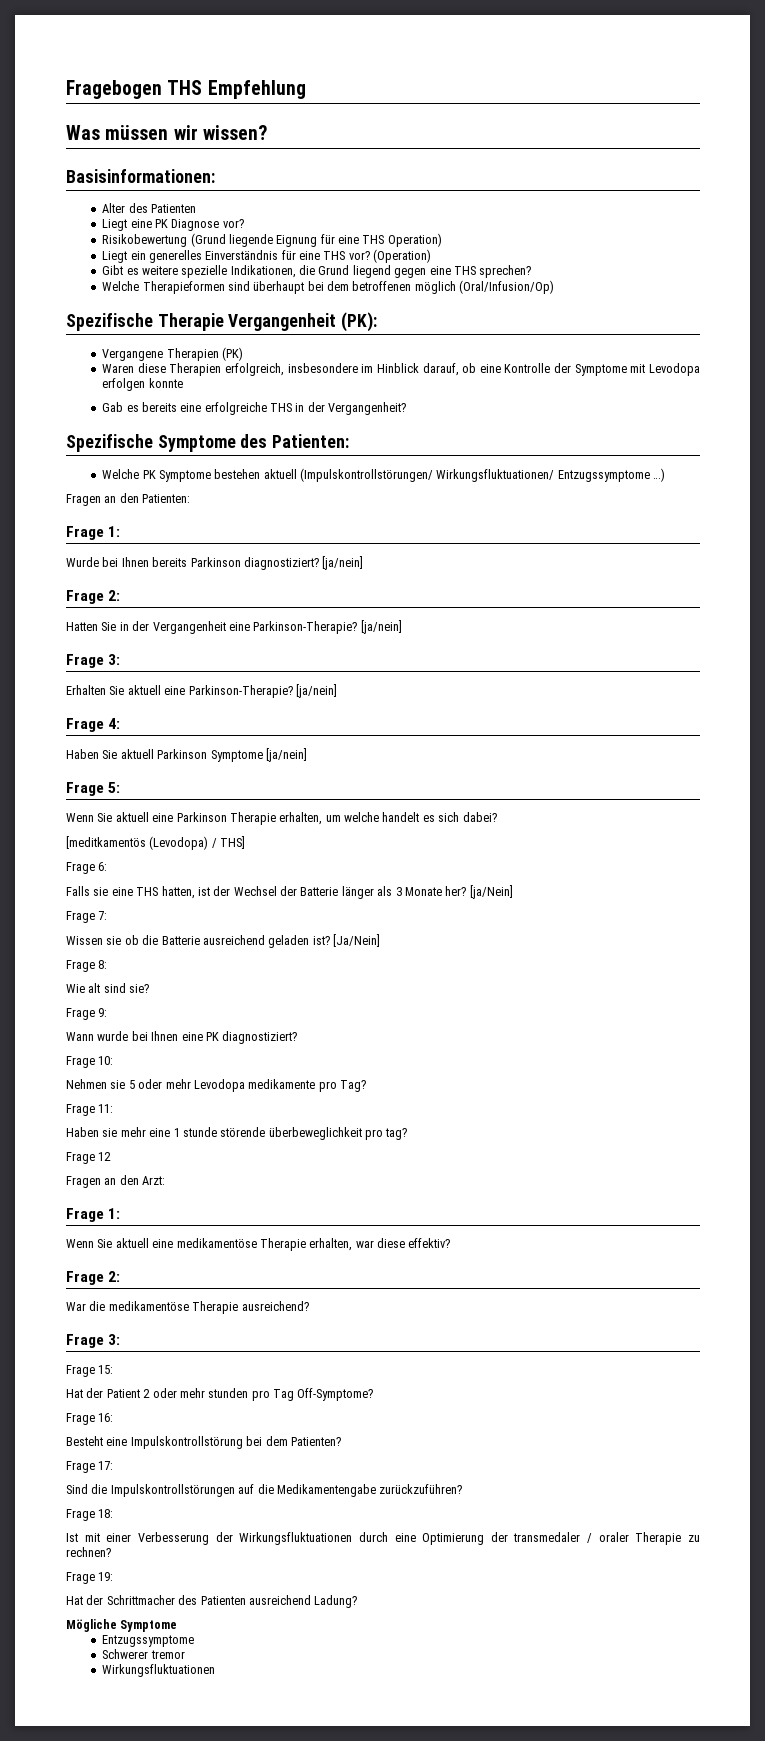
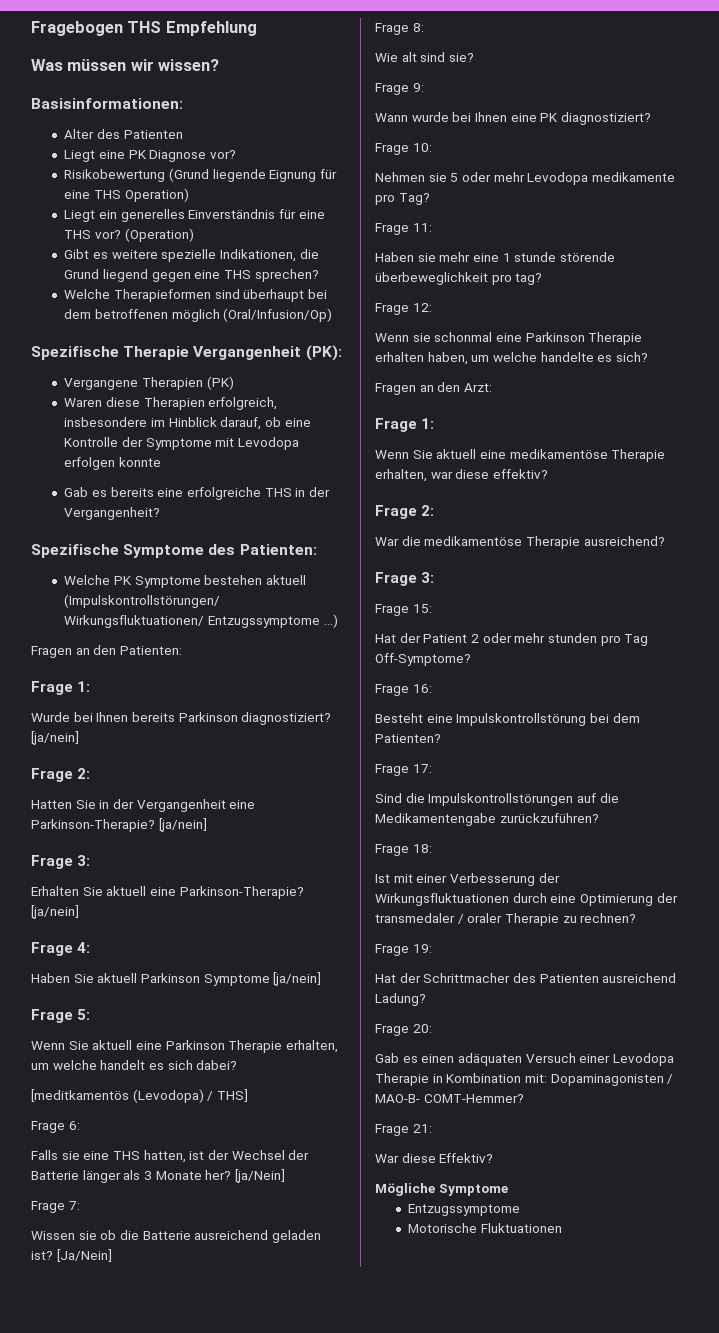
- Frage 12
+ Frage 12:
+ Wenn sie schonmal eine Parkinson Therapie erhalten haben, um welche handelte es sich?
+ Frage 20:
+ Gab es einen adäquaten Versuch einer Levodopa Therapie in Kombination mit: Dopaminagonisten / MAO-B- COMT-Hemmer?
+ Frage 21:
+ War diese Effektiv?
- Schwerer tremor
- Wirkungsfluktuationen
+ Motorische Fluktuationen

